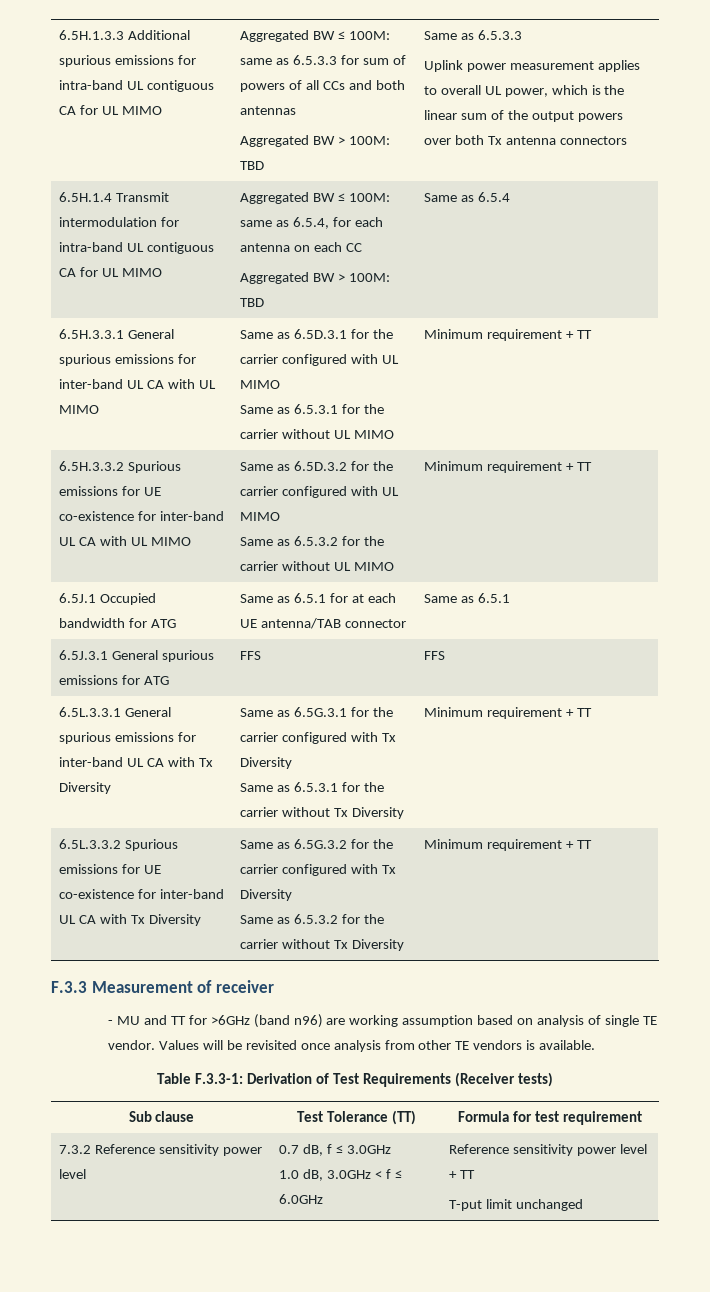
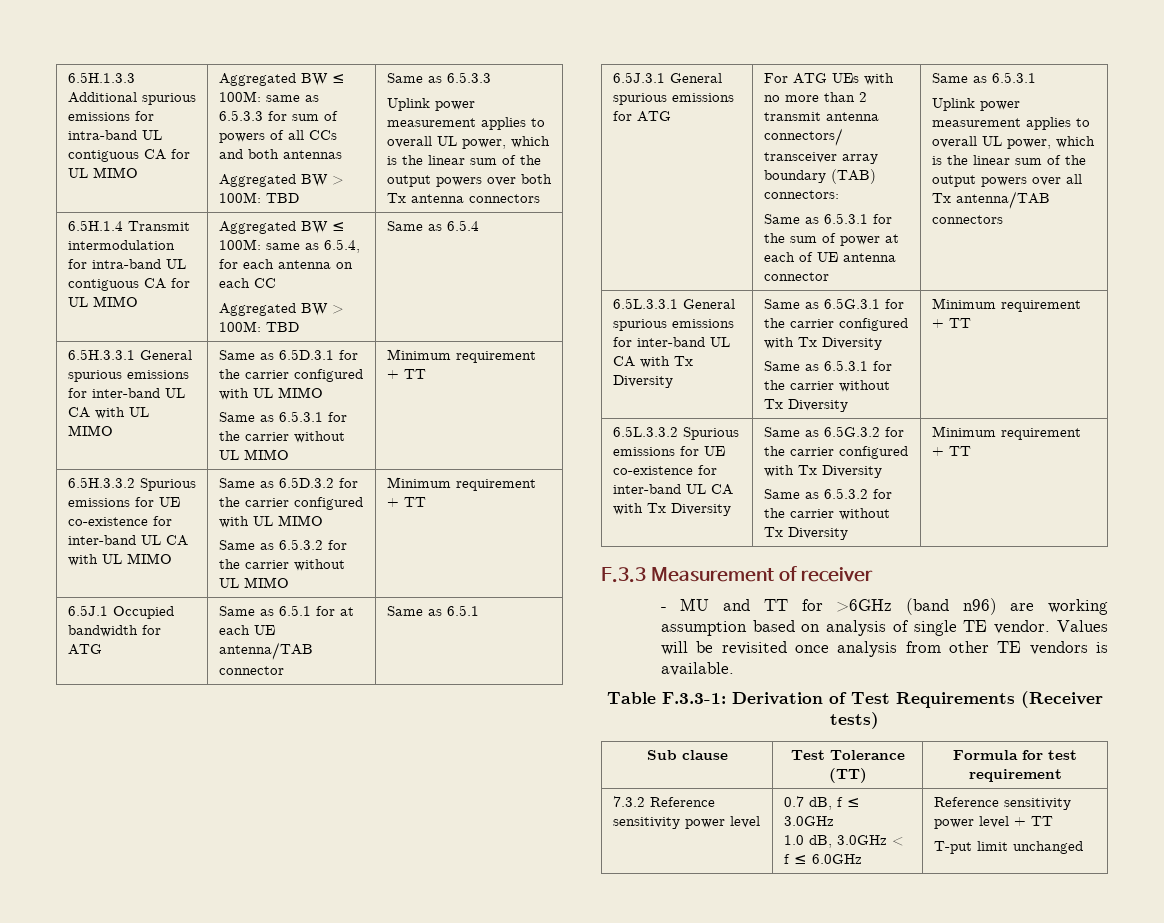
- FFS | FFS
+ For ATG UEs with no more than 2 transmit antenna connectors/ transceiver array boundary (TAB) connectors:
+ Same as 6.5.3.1 for the sum of power at each of UE antenna connector | Same as 6.5.3.1
+ Uplink power measurement applies to overall UL power, which is the linear sum of the output powers over all Tx antenna/TAB connectors

